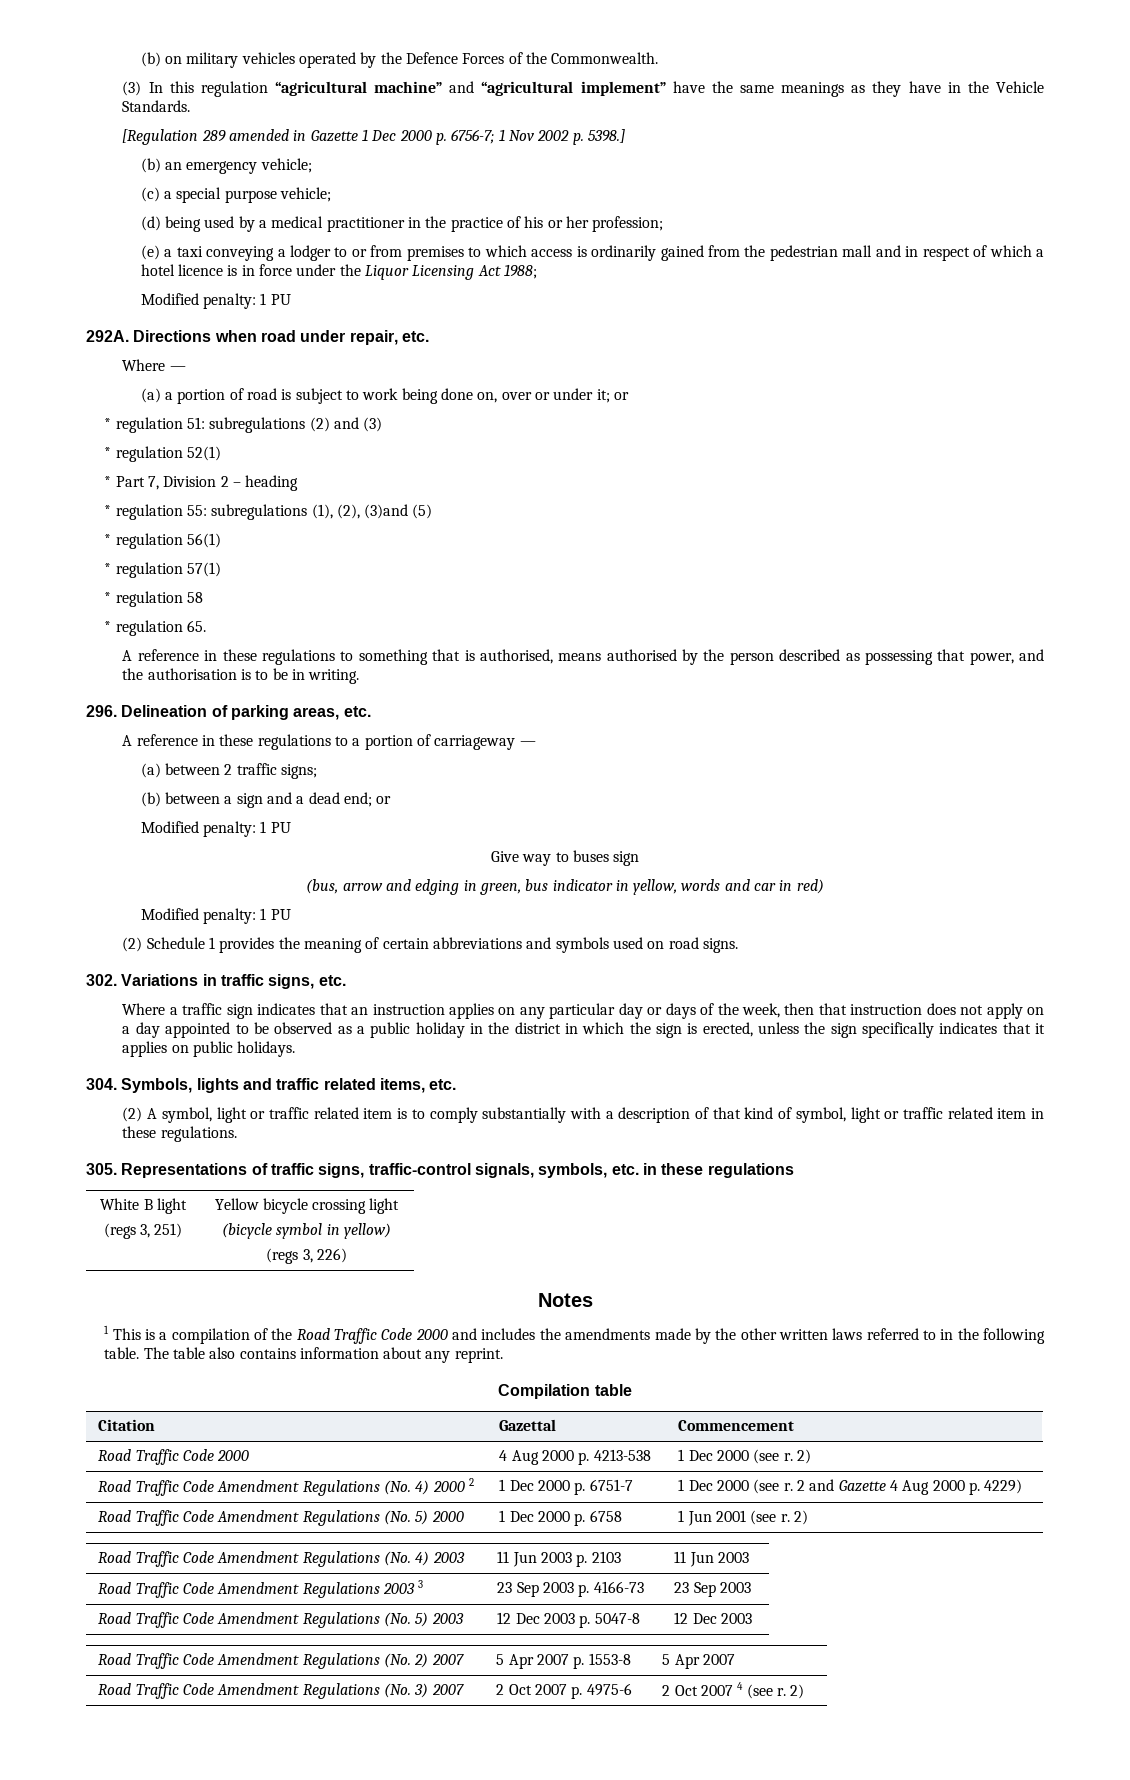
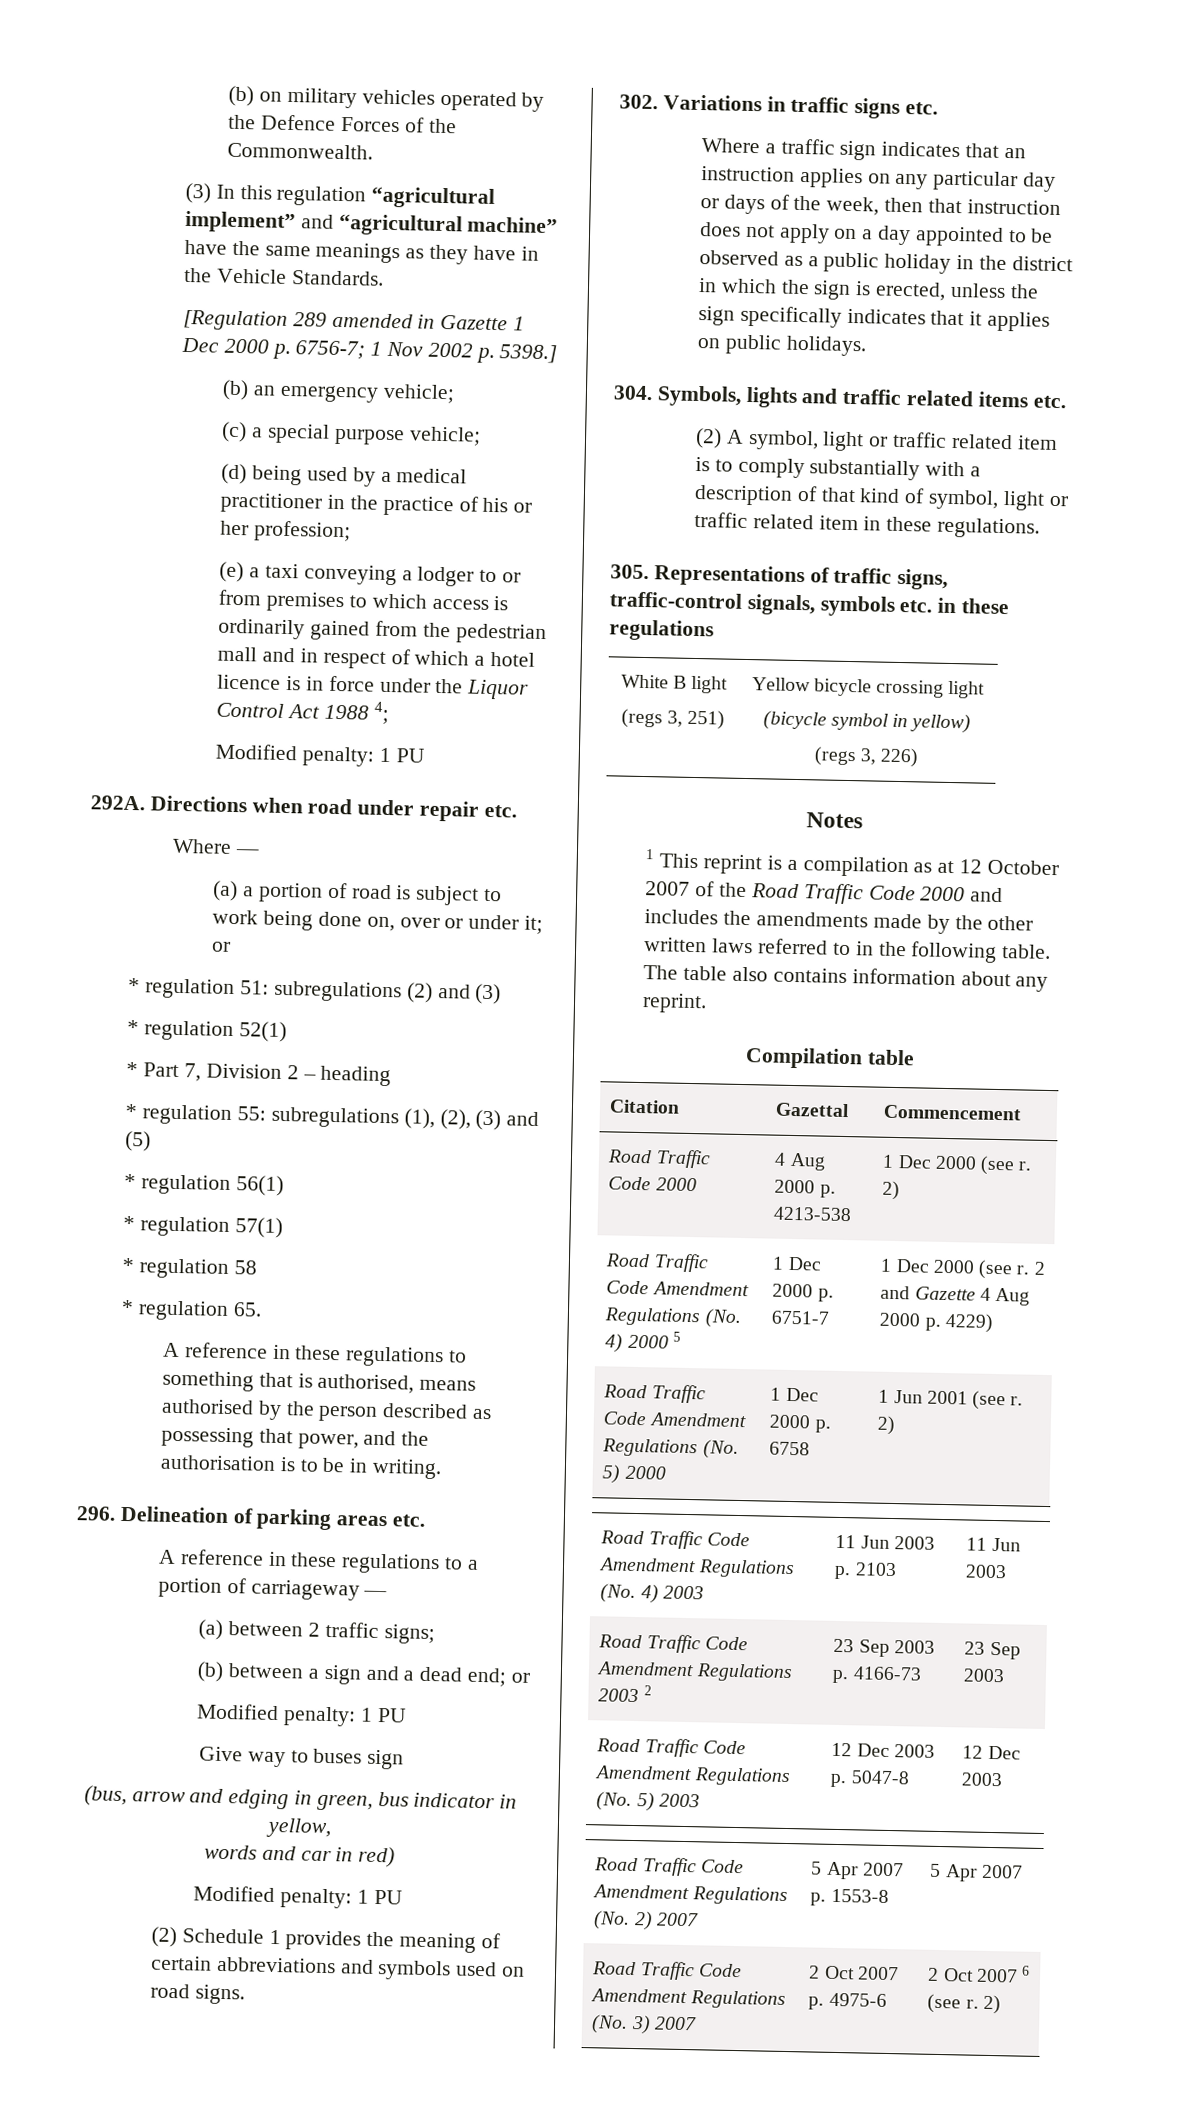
- (3) In this regulation “agricultural machine” and “agricultural implement” have the same meanings as they have in the Vehicle Standards.
+ (3) In this regulation “agricultural implement” and “agricultural machine” have the same meanings as they have in the Vehicle Standards.
- (e) a taxi conveying a lodger to or from premises to which access is ordinarily gained from the pedestrian mall and in respect of which a hotel licence is in force under the Liquor Licensing Act 1988;
+ (e) a taxi conveying a lodger to or from premises to which access is ordinarily gained from the pedestrian mall and in respect of which a hotel licence is in force under the Liquor Control Act 1988 4;
- Directions when road under repair, etc.
+ Directions when road under repair etc.
- * regulation 55: subregulations (1), (2), (3)and (5)
+ * regulation 55: subregulations (1), (2), (3) and (5)
- 296. Delineation of parking areas, etc.
+ 296. Delineation of parking areas etc.
- (bus, arrow and edging in green, bus indicator in yellow, words and car in red)
+ (bus, arrow and edging in green, bus indicator in yellow,
+ words and car in red)
- 302. Variations in traffic signs, etc.
+ 302. Variations in traffic signs etc.
- 304. Symbols, lights and traffic related items, etc.
+ 304. Symbols, lights and traffic related items etc.
- 305. Representations of traffic signs, traffic-control signals, symbols, etc. in these regulations
+ 305. Representations of traffic signs, traffic-control signals, symbols etc. in these regulations
- 1 This is a compilation of the Road Traffic Code 2000 and includes the amendments made by the other written laws referred to in the following table.
+ 1 This reprint is a compilation as at 12 October 2007 of the Road Traffic Code 2000 and includes the amendments made by the other written laws referred to in the following table.
- Road Traffic Code Amendment Regulations (No. 4) 2000 2 | 1 Dec 2000 p. 6751-7 | 1 Dec 2000 (see r. 2 and Gazette 4 Aug 2000 p. 4229)
+ Road Traffic Code Amendment Regulations (No. 4) 2000 5 | 1 Dec 2000 p. 6751-7 | 1 Dec 2000 (see r. 2 and Gazette 4 Aug 2000 p. 4229)
- Road Traffic Code Amendment Regulations 2003 3 | 23 Sep 2003 p. 4166-73 | 23 Sep 2003
+ Road Traffic Code Amendment Regulations 2003 2 | 23 Sep 2003 p. 4166-73 | 23 Sep 2003
- Road Traffic Code Amendment Regulations (No. 3) 2007 | 2 Oct 2007 p. 4975-6 | 2 Oct 2007 4 (see r. 2)
+ Road Traffic Code Amendment Regulations (No. 3) 2007 | 2 Oct 2007 p. 4975-6 | 2 Oct 2007 6 (see r. 2)

